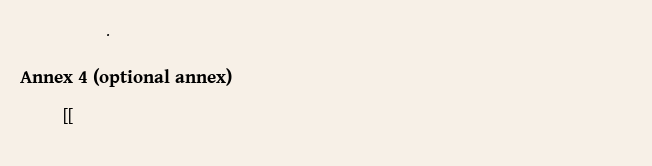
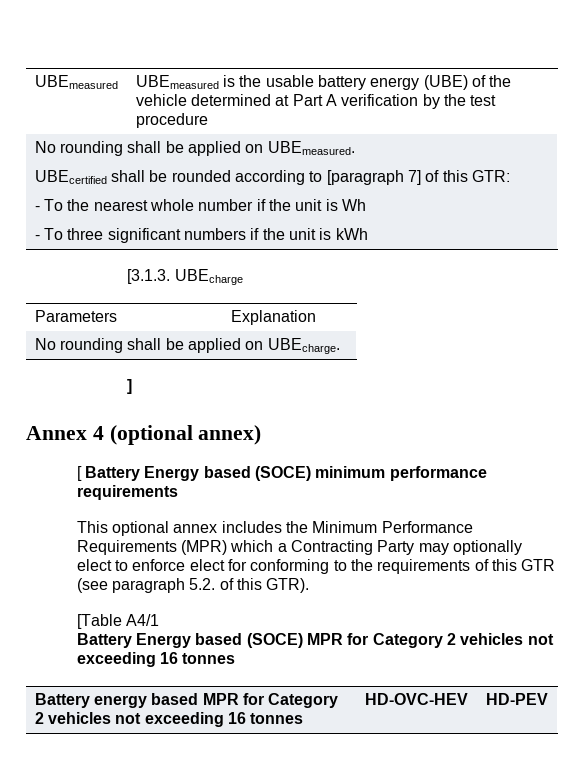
- .
+ UBEmeasured | UBEmeasured is the usable battery energy (UBE) of the vehicle determined at Part A verification by the test procedure
+ No rounding shall be applied on UBEmeasured.
+ UBEcertified shall be rounded according to [paragraph 7] of this GTR:
+ - To the nearest whole number if the unit is Wh
+ - To three significant numbers if the unit is kWh
+ [3.1.3. UBEcharge
+ Parameters | Explanation
+ No rounding shall be applied on UBEcharge.
+ ]
  Annex 4 (optional annex)
- [[
+ [ Battery Energy based (SOCE) minimum performance requirements
+ This optional annex includes the Minimum Performance Requirements (MPR) which a Contracting Party may optionally elect to enforce elect for conforming to the requirements of this GTR (see paragraph 5.2. of this GTR).
+ [Table A4/1
+ Battery Energy based (SOCE) MPR for Category 2 vehicles not exceeding 16 tonnes
+ Battery energy based MPR for Category 2 vehicles not exceeding 16 tonnes | HD-OVC-HEV | HD-PEV

